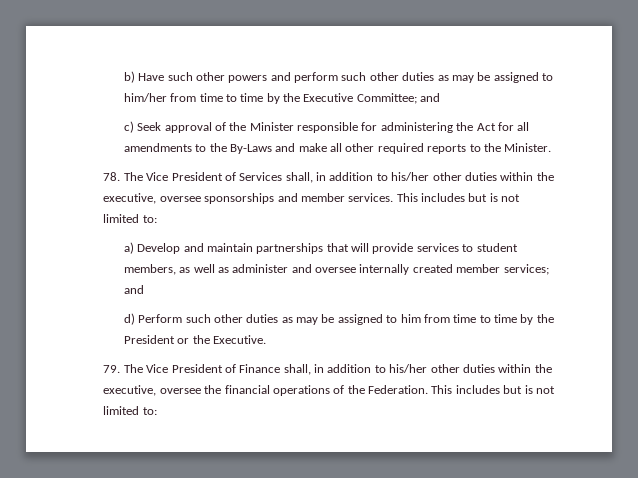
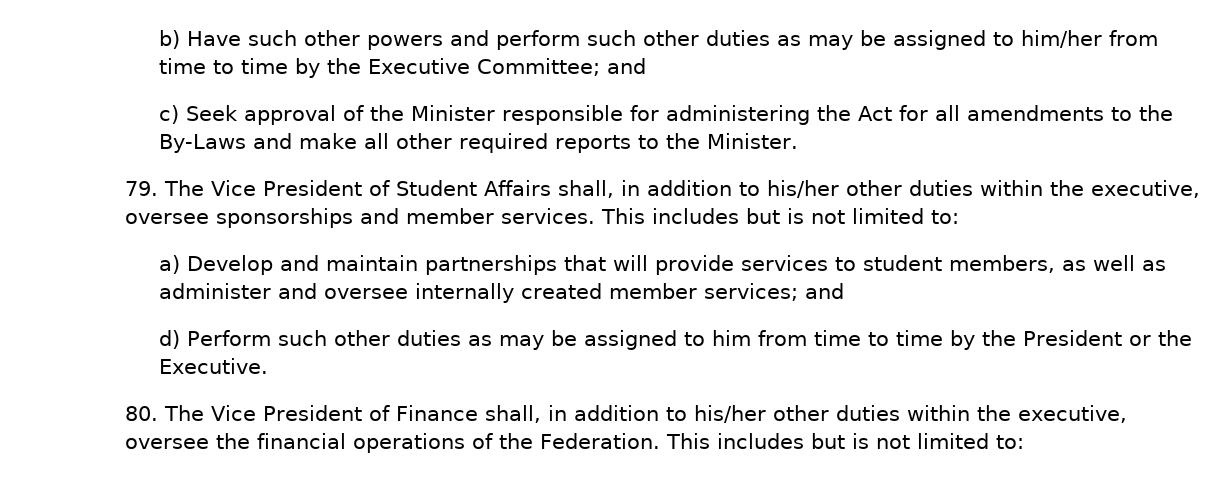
- 78. The Vice President of Services shall, in addition to his/her other duties within the executive, oversee sponsorships and member services.
+ 79. The Vice President of Student Affairs shall, in addition to his/her other duties within the executive, oversee sponsorships and member services.
- 79. The Vice President of Finance shall, in addition to his/her other duties within the executive, oversee the financial operations of the Federation.
+ 80. The Vice President of Finance shall, in addition to his/her other duties within the executive, oversee the financial operations of the Federation.

